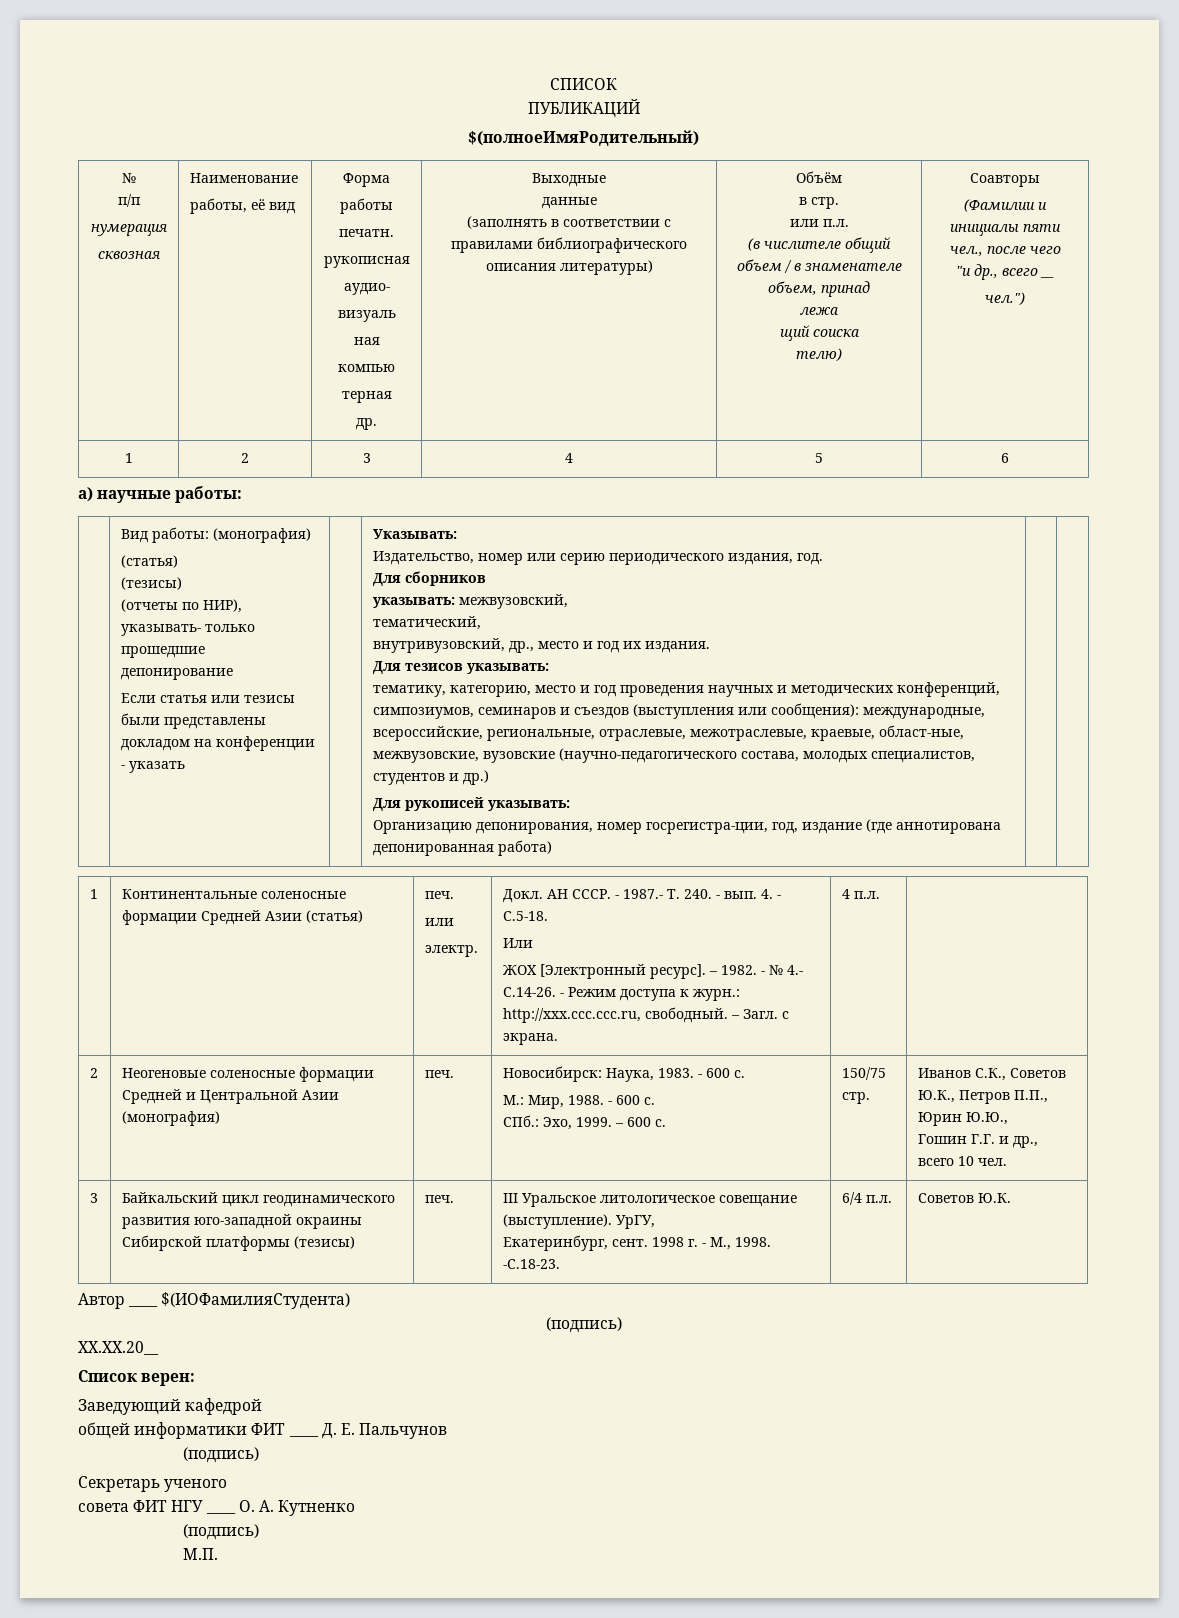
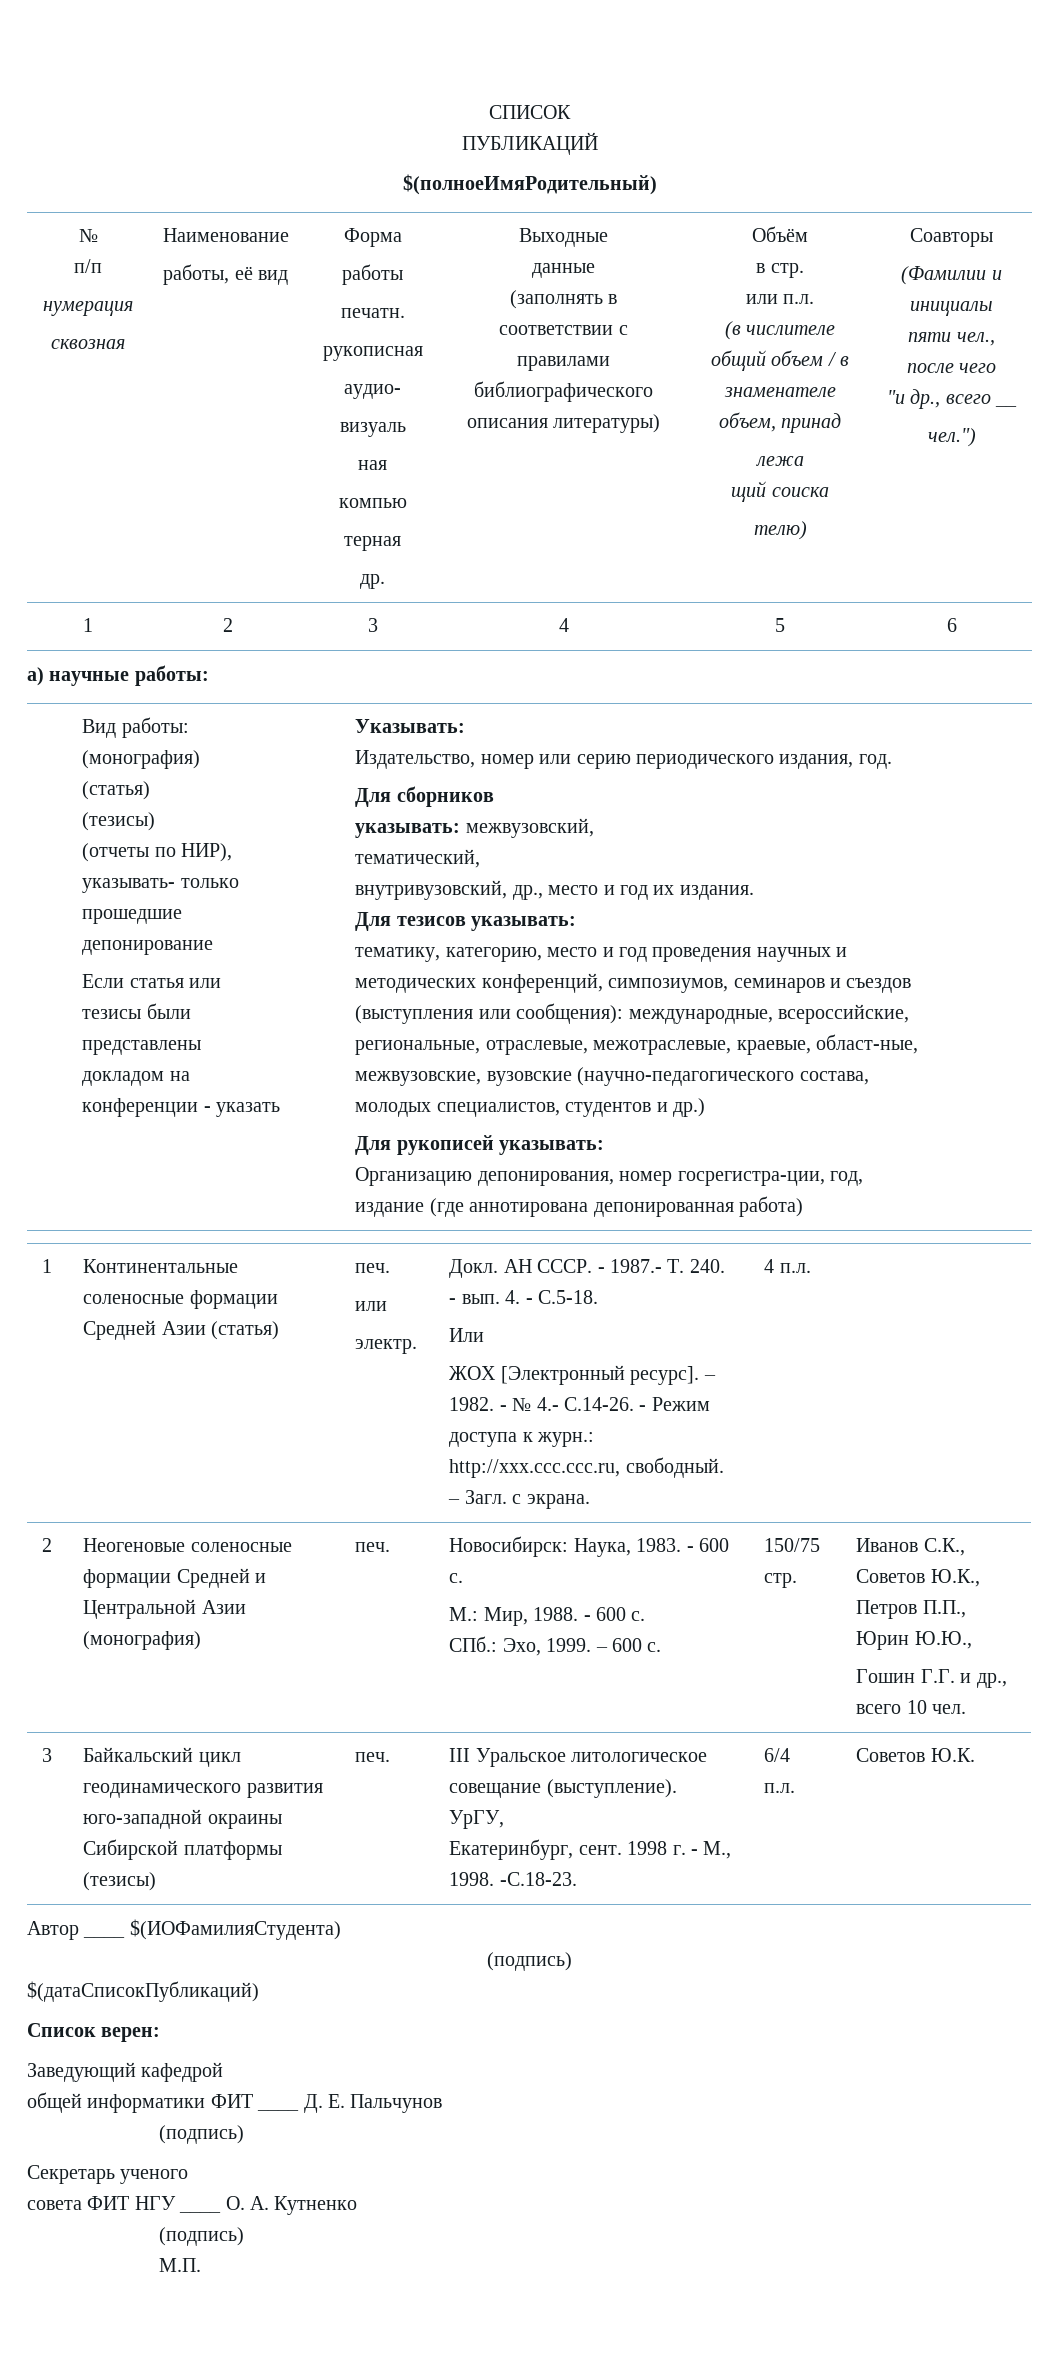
- ХХ.ХХ.20__
+ $(датаСписокПубликаций)

